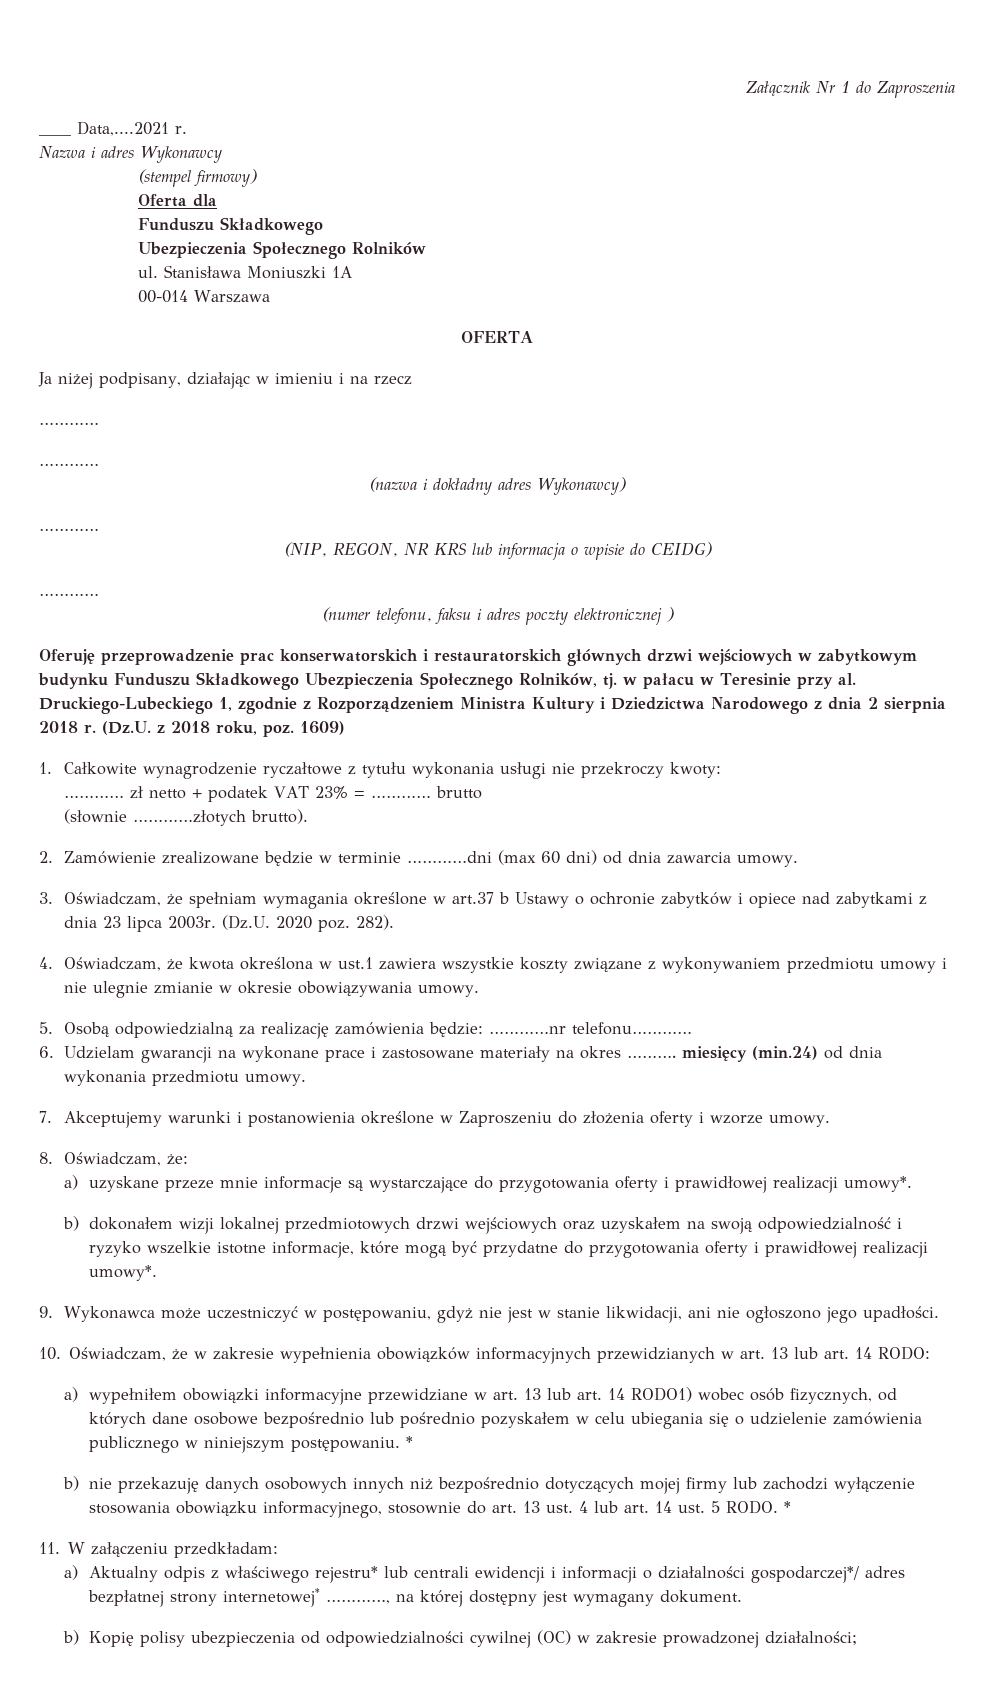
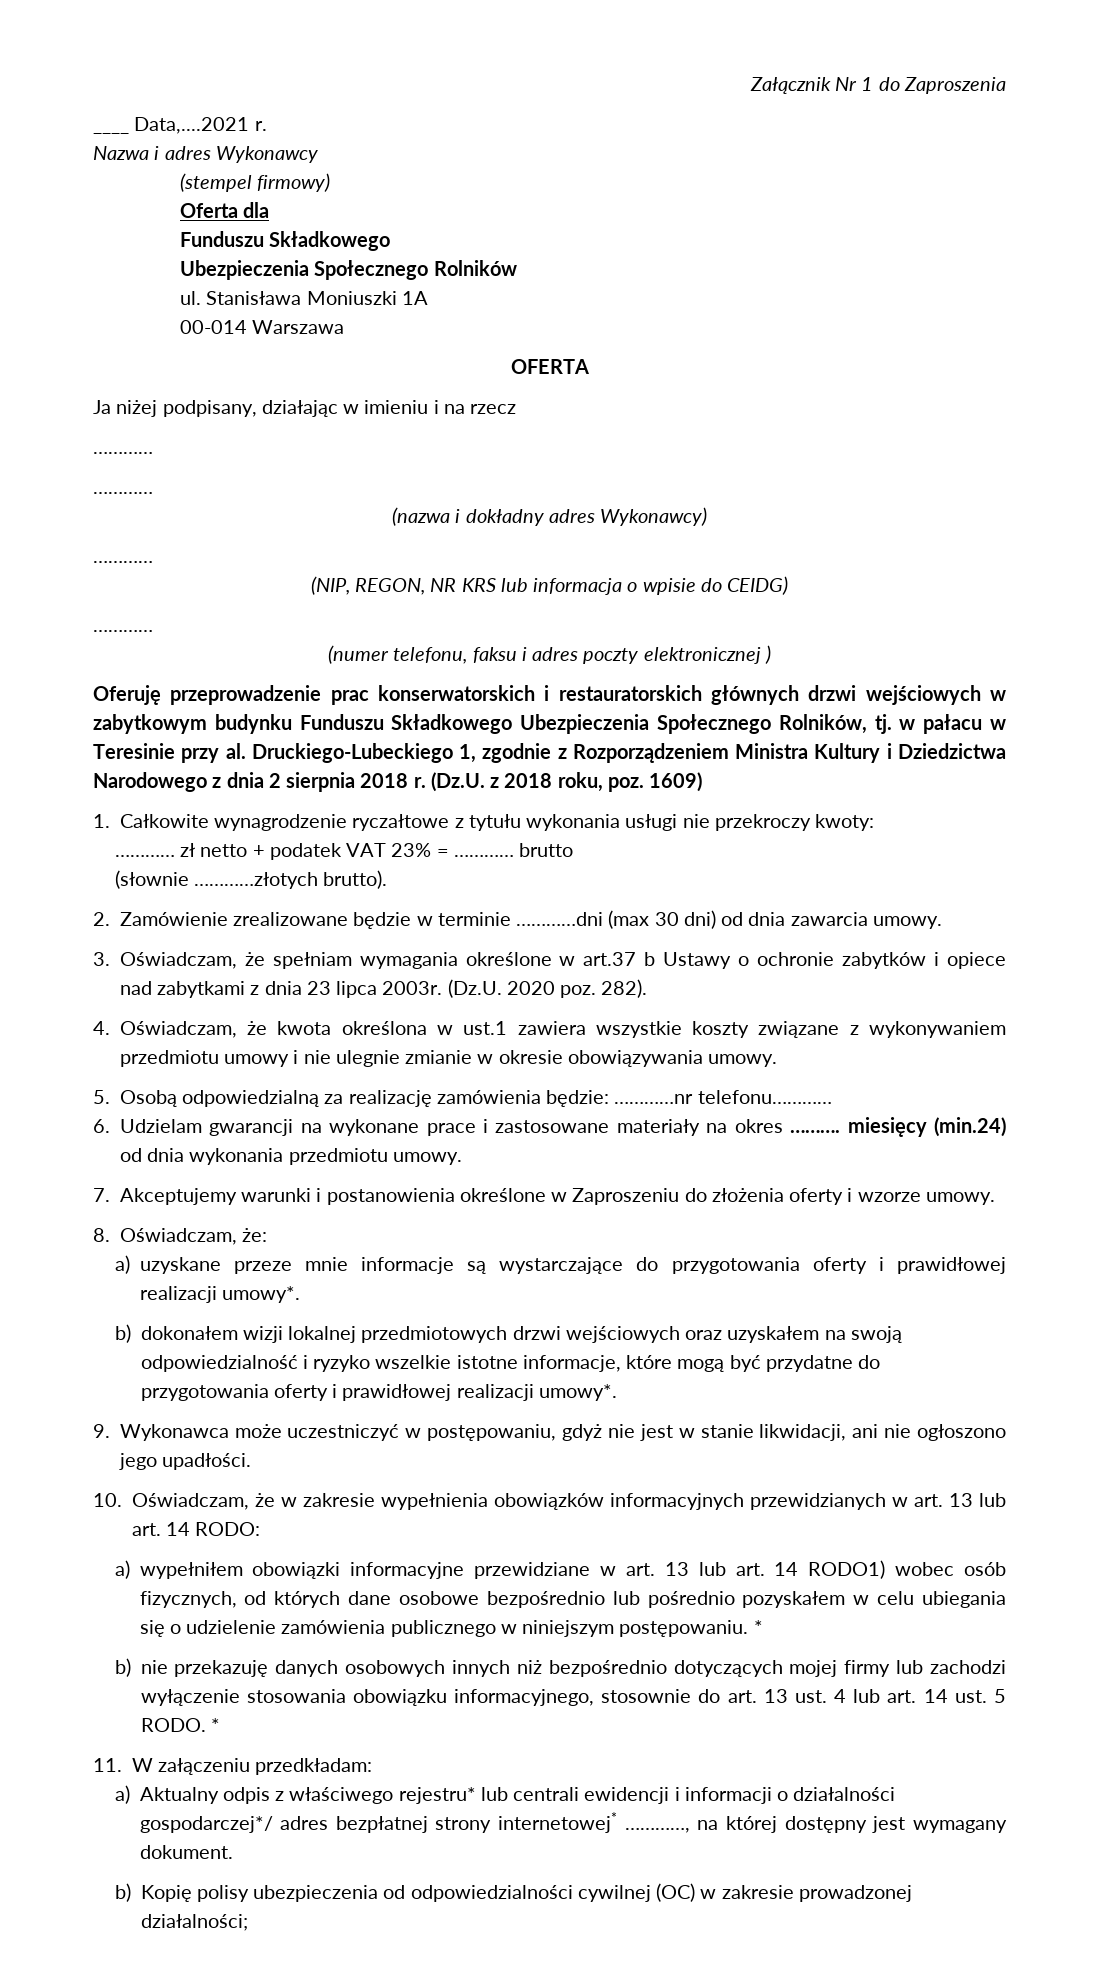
- 2. Zamówienie zrealizowane będzie w terminie …………dni (max 60 dni) od dnia zawarcia umowy.
+ 2. Zamówienie zrealizowane będzie w terminie …………dni (max 30 dni) od dnia zawarcia umowy.

